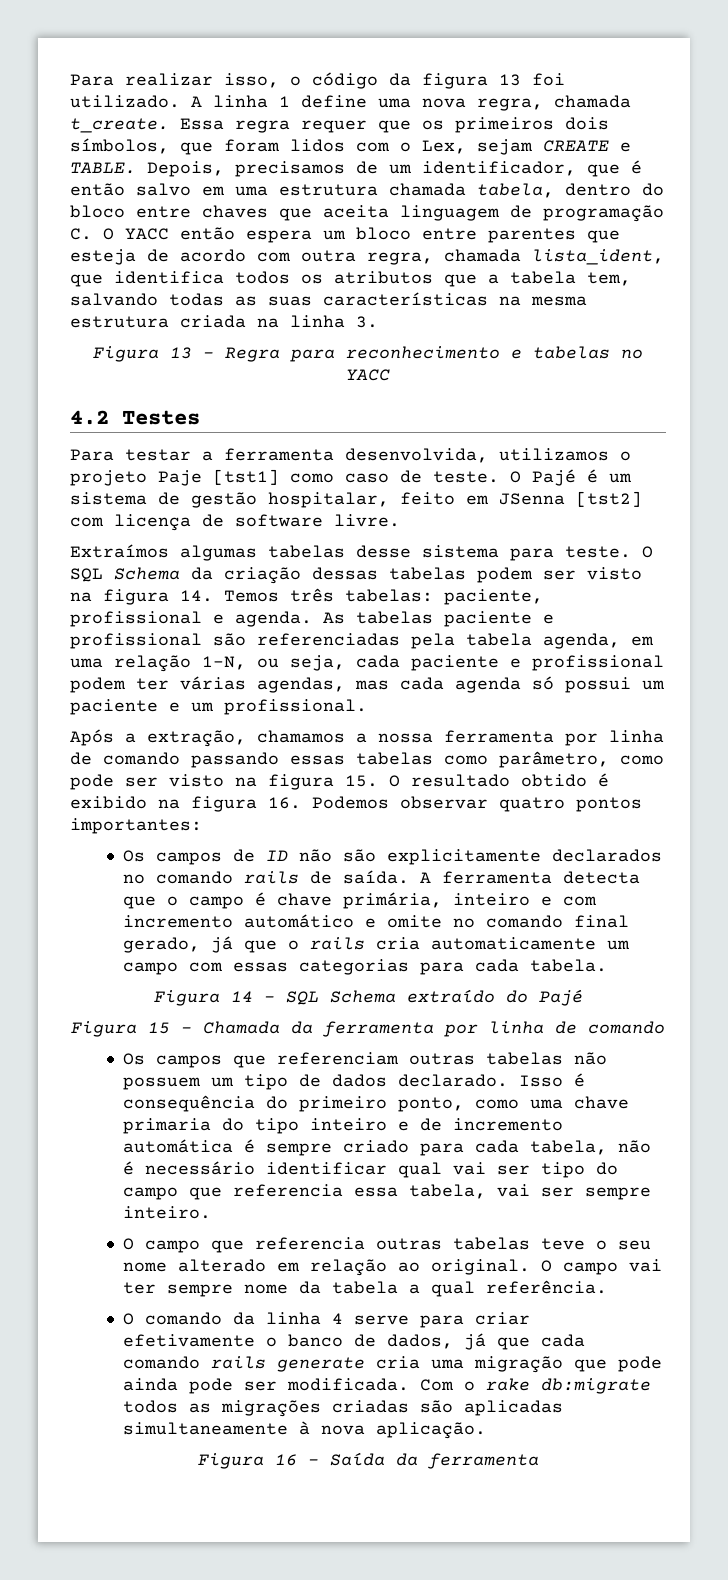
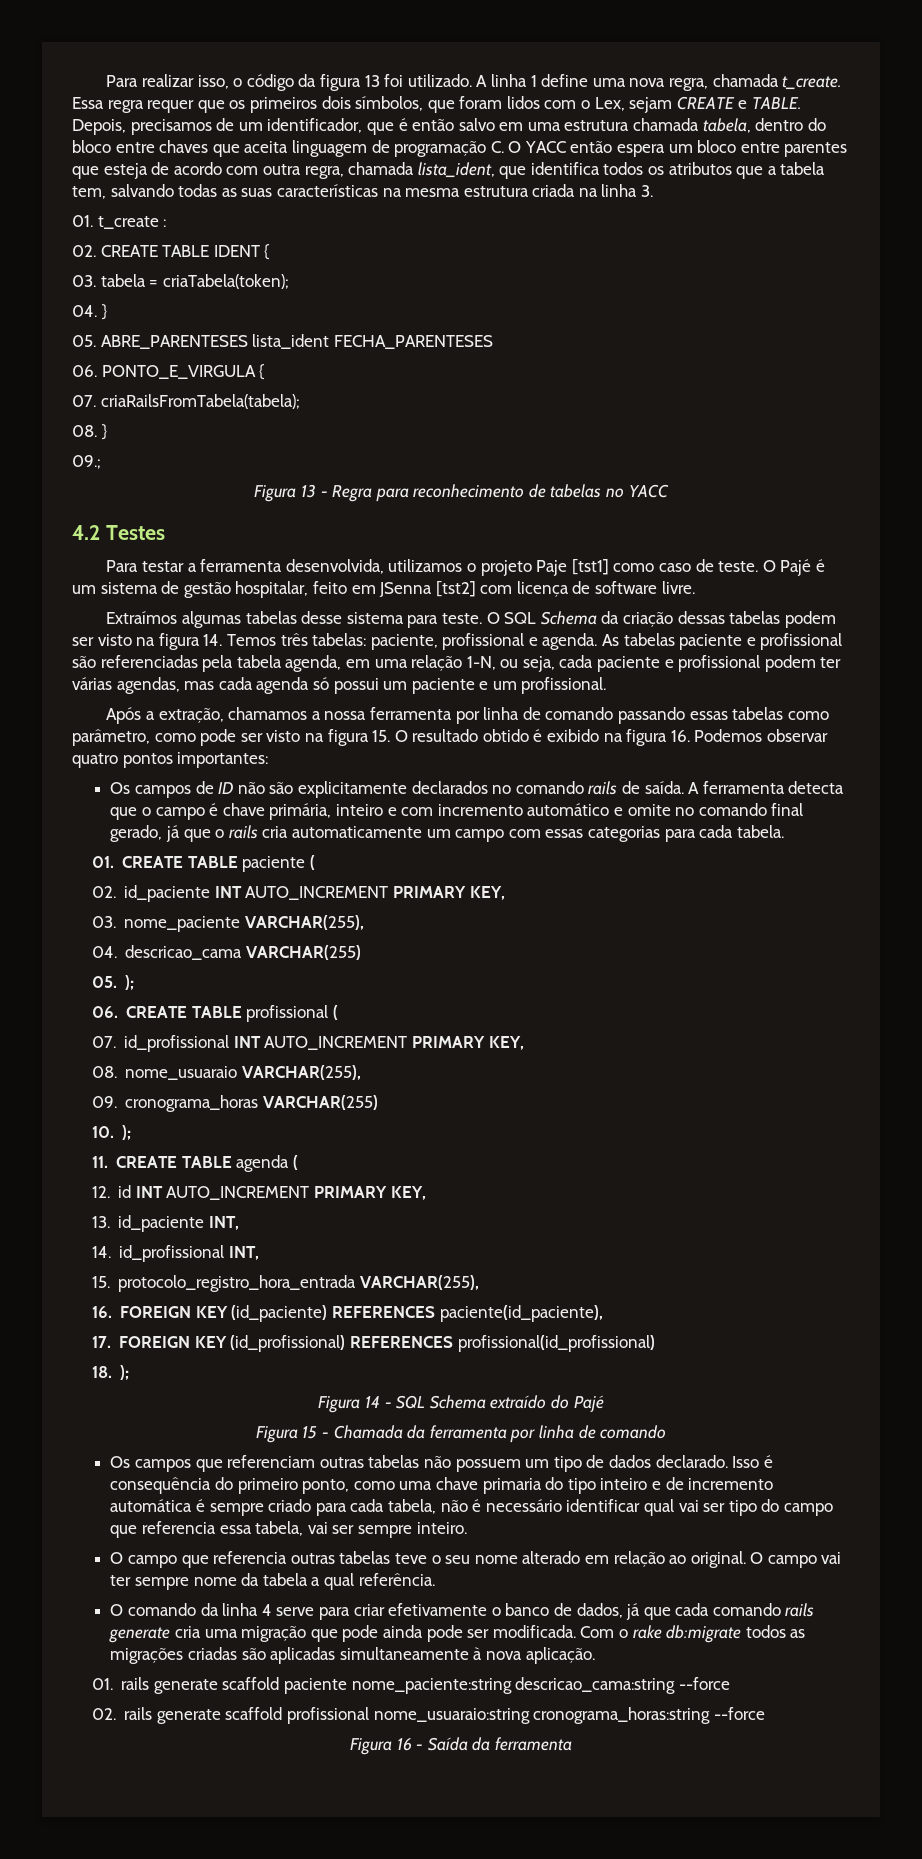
+ 01. t_create :
+ 02. CREATE TABLE IDENT {
+ 03. tabela = criaTabela(token);
+ 04. }
+ 05. ABRE_PARENTESES lista_ident FECHA_PARENTESES
+ 06. PONTO_E_VIRGULA {
+ 07. criaRailsFromTabela(tabela);
+ 08. }
+ 09.;
- Figura 13 - Regra para reconhecimento e tabelas no YACC
+ Figura 13 - Regra para reconhecimento de tabelas no YACC
+ 01. CREATE TABLE paciente (
+ 02. id_paciente INT AUTO_INCREMENT PRIMARY KEY,
+ 03. nome_paciente VARCHAR(255),
+ 04. descricao_cama VARCHAR(255)
+ 05. );
+ 06. CREATE TABLE profissional (
+ 07. id_profissional INT AUTO_INCREMENT PRIMARY KEY,
+ 08. nome_usuaraio VARCHAR(255),
+ 09. cronograma_horas VARCHAR(255)
+ 10. );
+ 11. CREATE TABLE agenda (
+ 12. id INT AUTO_INCREMENT PRIMARY KEY,
+ 13. id_paciente INT,
+ 14. id_profissional INT,
+ 15. protocolo_registro_hora_entrada VARCHAR(255),
+ 16. FOREIGN KEY (id_paciente) REFERENCES paciente(id_paciente),
+ 17. FOREIGN KEY (id_profissional) REFERENCES profissional(id_profissional)
+ 18. );
+ 01. rails generate scaffold paciente nome_paciente:string descricao_cama:string --force
+ 02. rails generate scaffold profissional nome_usuaraio:string cronograma_horas:string --force

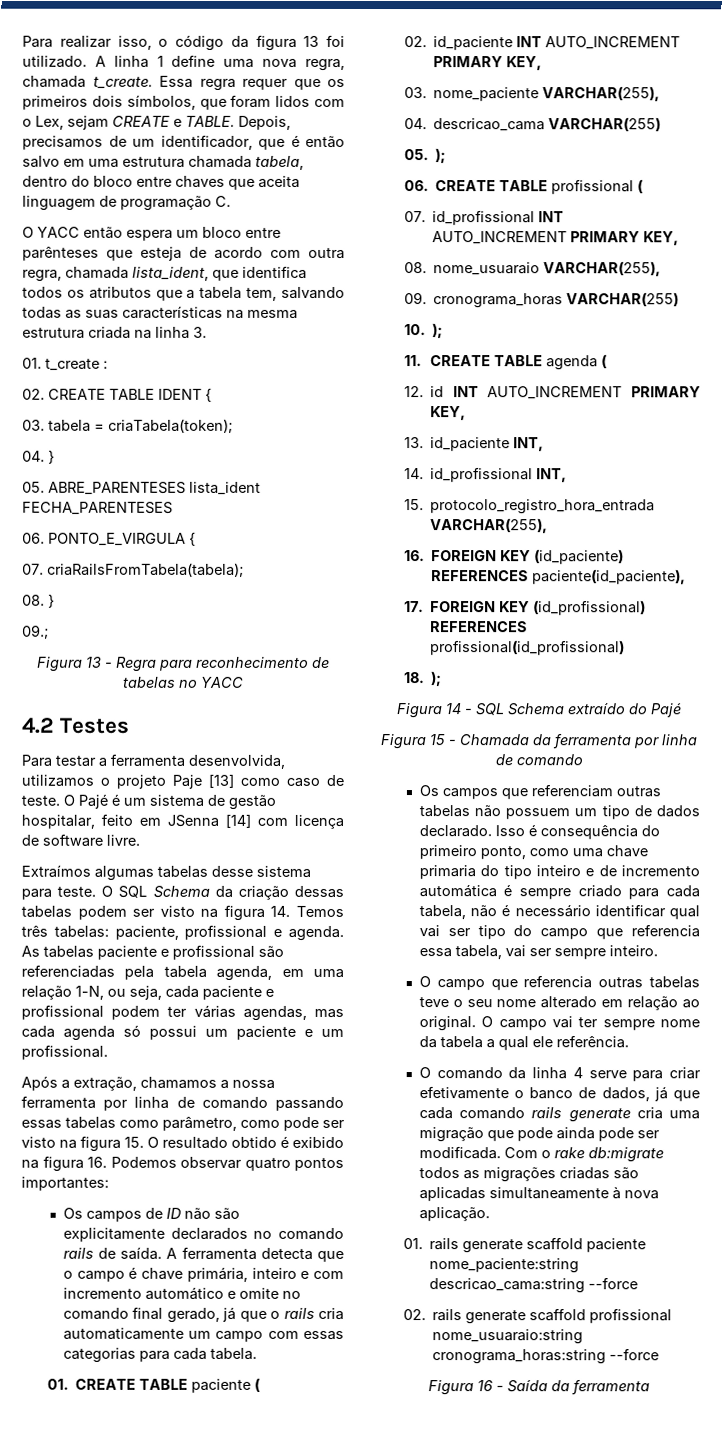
- Depois, precisamos de um identificador, que é então salvo em uma estrutura chamada tabela, dentro do bloco entre chaves que aceita linguagem de programação C. O YACC então espera um bloco entre parentes que esteja de acordo com outra regra, chamada lista_ident, que identifica todos os atributos que a tabela tem, salvando todas as suas características na mesma estrutura criada na linha 3.
+ Depois, precisamos de um identificador, que é então salvo em uma estrutura chamada tabela, dentro do bloco entre chaves que aceita linguagem de programação C.
+ O YACC então espera um bloco entre parênteses que esteja de acordo com outra regra, chamada lista_ident, que identifica todos os atributos que a tabela tem, salvando todas as suas características na mesma estrutura criada na linha 3.
- Para testar a ferramenta desenvolvida, utilizamos o projeto Paje [tst1] como caso de teste.
+ Para testar a ferramenta desenvolvida, utilizamos o projeto Paje [13] como caso de teste.
- O Pajé é um sistema de gestão hospitalar, feito em JSenna [tst2] com licença de software livre.
+ O Pajé é um sistema de gestão hospitalar, feito em JSenna [14] com licença de software livre.
- O campo vai ter sempre nome da tabela a qual referência.
+ O campo vai ter sempre nome da tabela a qual ele referência.

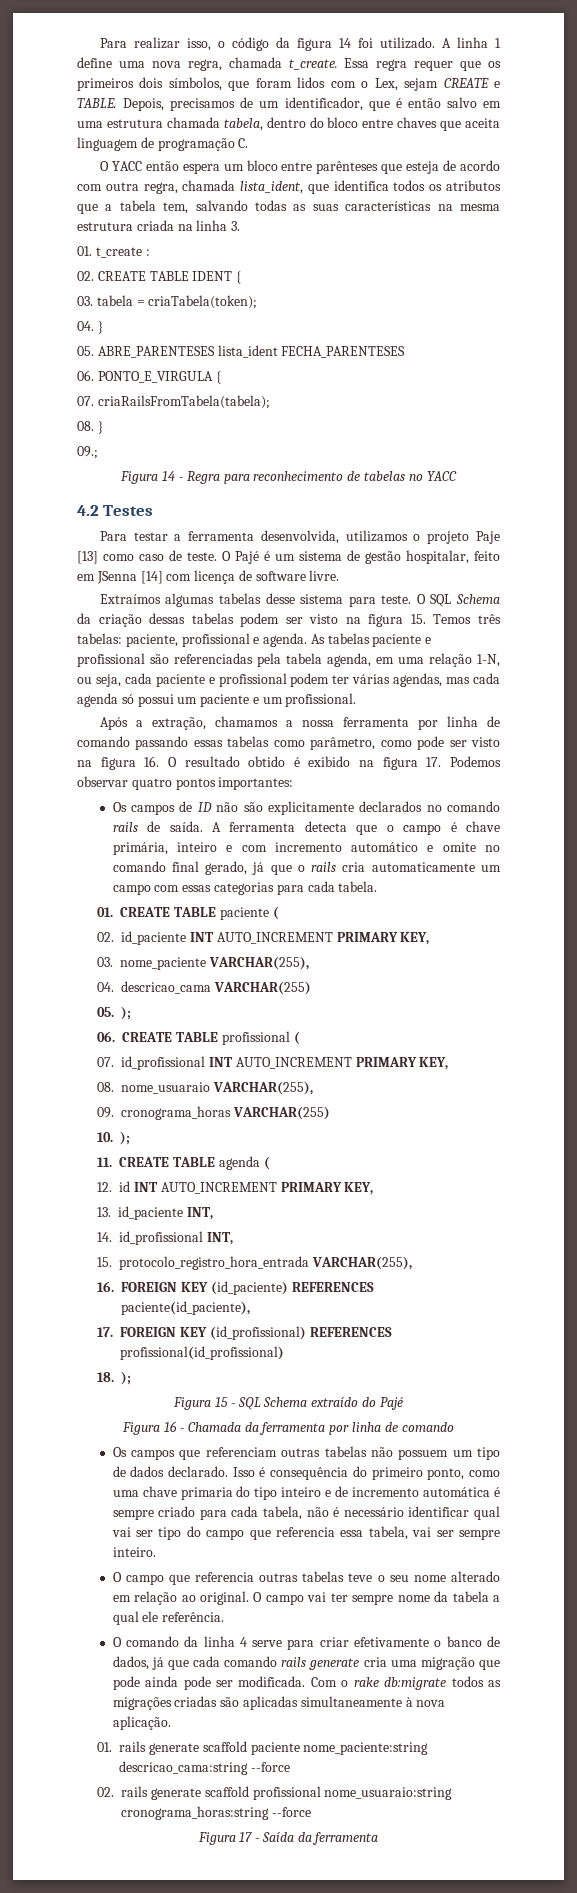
- Para realizar isso, o código da figura 13 foi utilizado.
+ Para realizar isso, o código da figura 14 foi utilizado.
- Figura 13 - Regra para reconhecimento de tabelas no YACC
+ Figura 14 - Regra para reconhecimento de tabelas no YACC
- O SQL Schema da criação dessas tabelas podem ser visto na figura 14. Temos três tabelas: paciente, profissional e agenda.
+ O SQL Schema da criação dessas tabelas podem ser visto na figura 15. Temos três tabelas: paciente, profissional e agenda.
- Após a extração, chamamos a nossa ferramenta por linha de comando passando essas tabelas como parâmetro, como pode ser visto na figura 15. O resultado obtido é exibido na figura 16. Podemos observar quatro pontos importantes:
+ Após a extração, chamamos a nossa ferramenta por linha de comando passando essas tabelas como parâmetro, como pode ser visto na figura 16. O resultado obtido é exibido na figura 17. Podemos observar quatro pontos importantes:
- Figura 14 - SQL Schema extraído do Pajé
+ Figura 15 - SQL Schema extraído do Pajé
- Figura 15 - Chamada da ferramenta por linha de comando
+ Figura 16 - Chamada da ferramenta por linha de comando
- Figura 16 - Saída da ferramenta
+ Figura 17 - Saída da ferramenta

